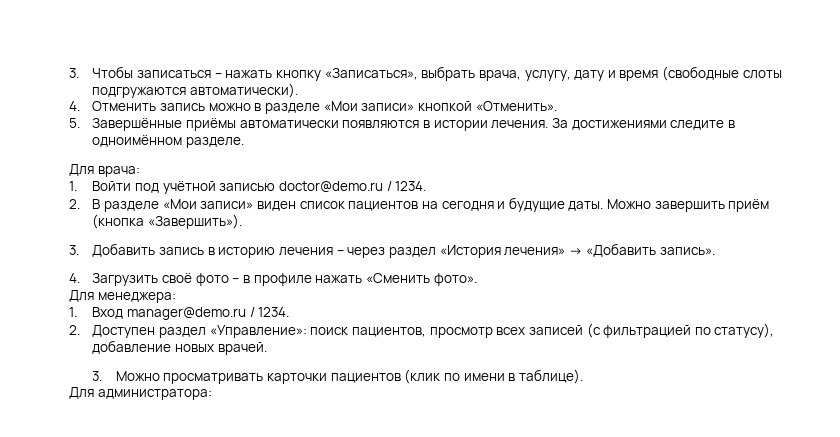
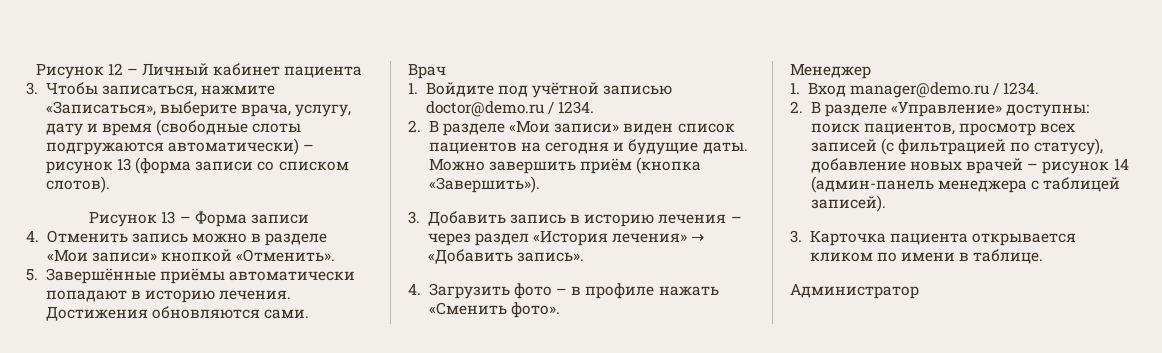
- 3. Чтобы записаться – нажать кнопку «Записаться», выбрать врача, услугу, дату и время (свободные слоты подгружаются автоматически).
+ Рисунок 12 – Личный кабинет пациента
+ 3. Чтобы записаться, нажмите «Записаться», выберите врача, услугу, дату и время (свободные слоты подгружаются автоматически) – рисунок 13 (форма записи со списком слотов).
+ Рисунок 13 – Форма записи
- 5. Завершённые приёмы автоматически появляются в истории лечения. За достижениями следите в одноимённом разделе.
- Для врача:
- 1. Войти под учётной записью doctor@demo.ru / 1234.
+ 5. Завершённые приёмы автоматически попадают в историю лечения. Достижения обновляются сами.
+ Врач
+ 1. Войдите под учётной записью doctor@demo.ru / 1234.
- 4. Загрузить своё фото – в профиле нажать «Сменить фото».
+ 4. Загрузить фото – в профиле нажать «Сменить фото».
- Для менеджера:
+ Менеджер
- 2. Доступен раздел «Управление»: поиск пациентов, просмотр всех записей (с фильтрацией по статусу), добавление новых врачей.
- 3. Можно просматривать карточки пациентов (клик по имени в таблице).
- Для администратора:
+ 2. В разделе «Управление» доступны: поиск пациентов, просмотр всех записей (с фильтрацией по статусу), добавление новых врачей – рисунок 14 (админ-панель менеджера с таблицей записей).
+ 3. Карточка пациента открывается кликом по имени в таблице.
+ Администратор

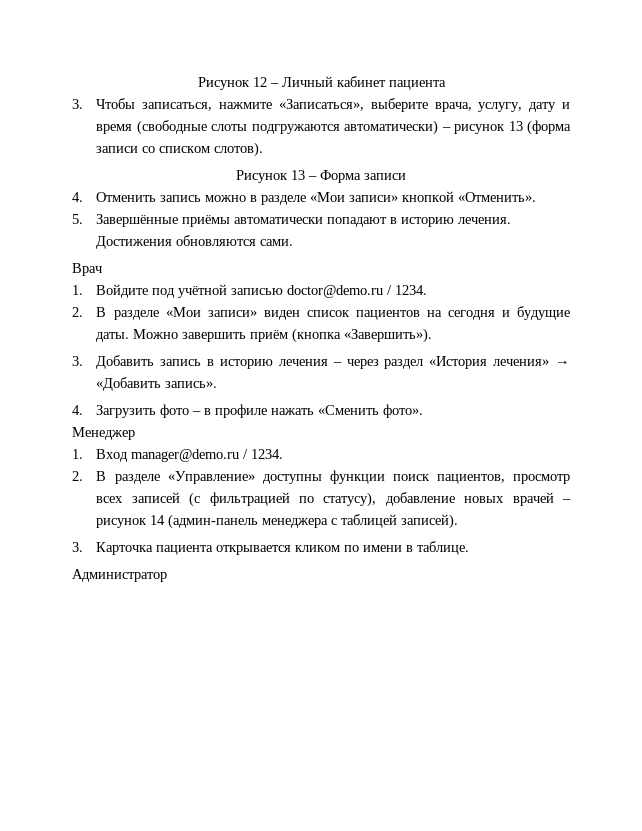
- 2. В разделе «Управление» доступны: поиск пациентов, просмотр всех записей (с фильтрацией по статусу), добавление новых врачей – рисунок 14 (админ-панель менеджера с таблицей записей).
+ 2. В разделе «Управление» доступны функции поиск пациентов, просмотр всех записей (с фильтрацией по статусу), добавление новых врачей – рисунок 14 (админ-панель менеджера с таблицей записей).

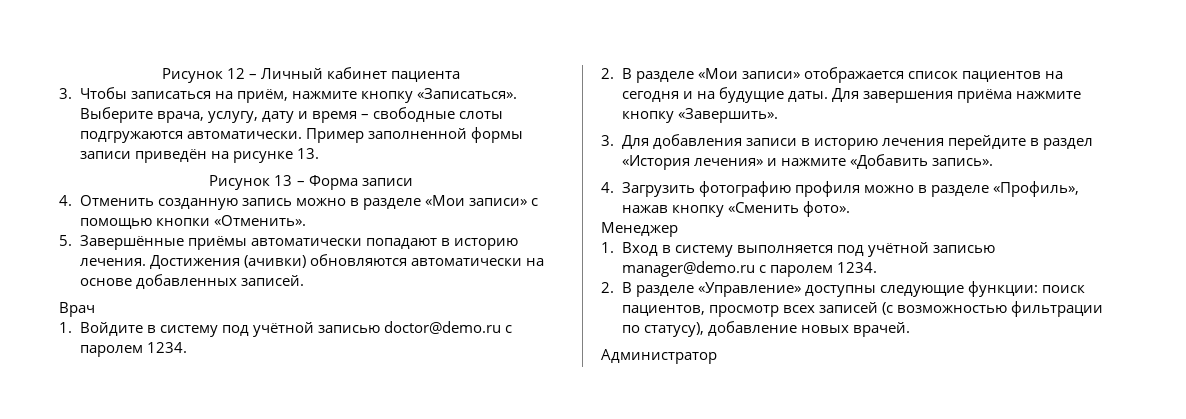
- 3. Чтобы записаться, нажмите «Записаться», выберите врача, услугу, дату и время (свободные слоты подгружаются автоматически) – рисунок 13 (форма записи со списком слотов).
+ 3. Чтобы записаться на приём, нажмите кнопку «Записаться». Выберите врача, услугу, дату и время – свободные слоты подгружаются автоматически. Пример заполненной формы записи приведён на рисунке 13.
- 4. Отменить запись можно в разделе «Мои записи» кнопкой «Отменить».
+ 4. Отменить созданную запись можно в разделе «Мои записи» с помощью кнопки «Отменить».
- Достижения обновляются сами.
+ Достижения (ачивки) обновляются автоматически на основе добавленных записей.
- 1. Войдите под учётной записью doctor@demo.ru / 1234.
+ 1. Войдите в систему под учётной записью doctor@demo.ru с паролем 1234.
- 2. В разделе «Мои записи» виден список пациентов на сегодня и будущие даты.
+ 2. В разделе «Мои записи» отображается список пациентов на сегодня и на будущие даты.
- Можно завершить приём (кнопка «Завершить»).
- 3. Добавить запись в историю лечения – через раздел «История лечения» → «Добавить запись».
+ Для завершения приёма нажмите кнопку «Завершить».
+ 3. Для добавления записи в историю лечения перейдите в раздел «История лечения» и нажмите «Добавить запись».
- 4. Загрузить фото – в профиле нажать «Сменить фото».
+ 4. Загрузить фотографию профиля можно в разделе «Профиль», нажав кнопку «Сменить фото».
- 1. Вход manager@demo.ru / 1234.
+ 1. Вход в систему выполняется под учётной записью manager@demo.ru с паролем 1234.
- 2. В разделе «Управление» доступны функции поиск пациентов, просмотр всех записей (с фильтрацией по статусу), добавление новых врачей – рисунок 14 (админ-панель менеджера с таблицей записей).
- 3. Карточка пациента открывается кликом по имени в таблице.
+ 2. В разделе «Управление» доступны следующие функции: поиск пациентов, просмотр всех записей (с возможностью фильтрации по статусу), добавление новых врачей.

